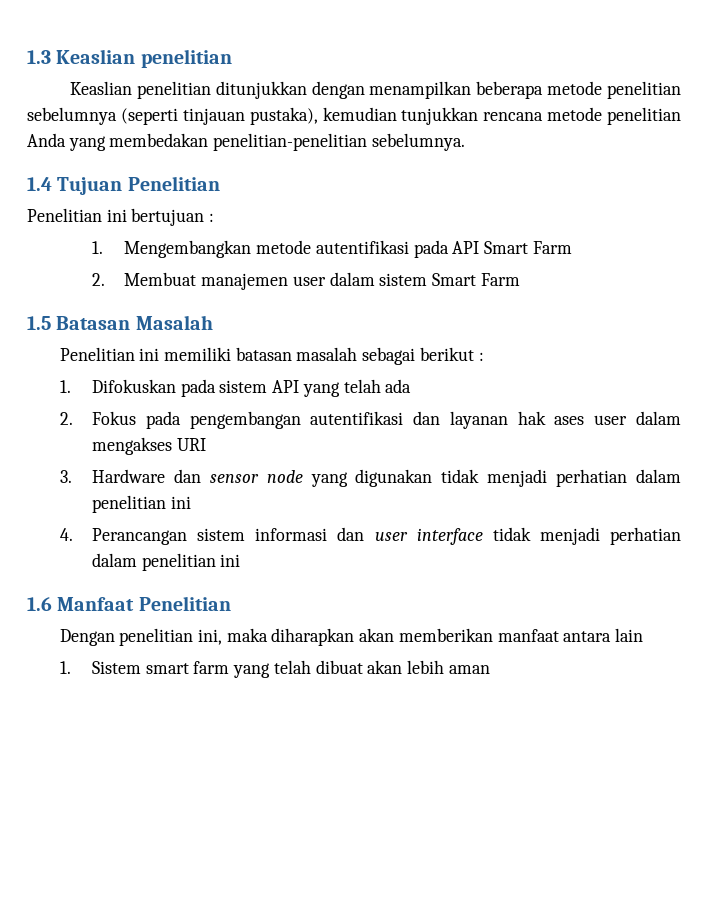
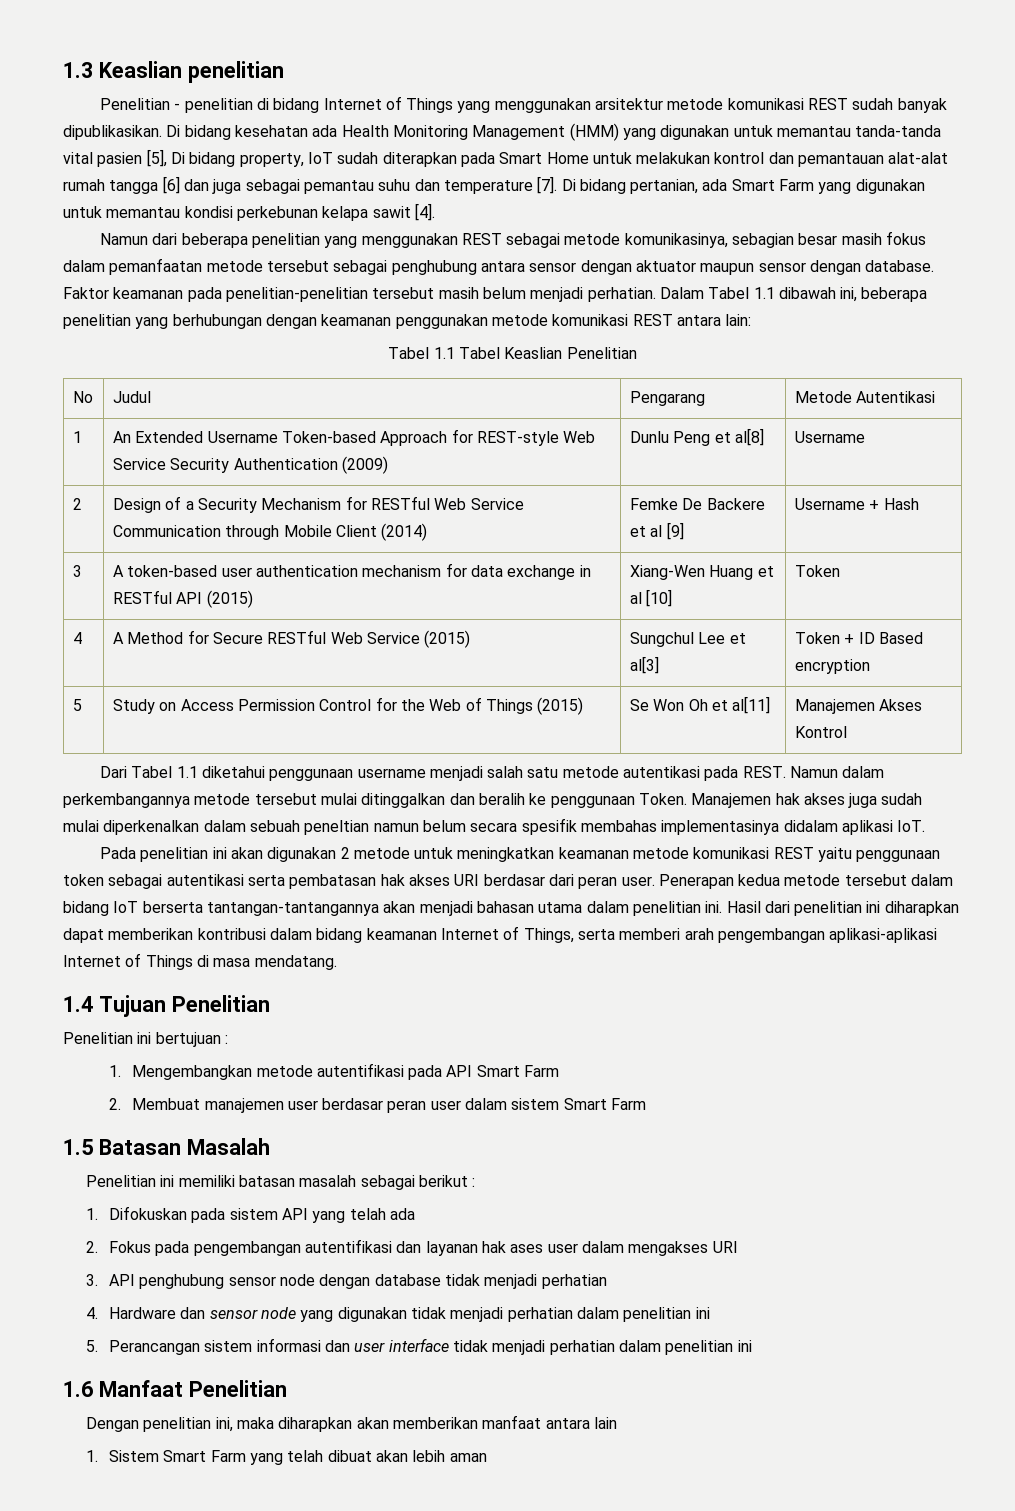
- Keaslian penelitian ditunjukkan dengan menampilkan beberapa metode penelitian sebelumnya (seperti tinjauan pustaka), kemudian tunjukkan rencana metode penelitian Anda yang membedakan penelitian-penelitian sebelumnya.
+ Penelitian - penelitian di bidang Internet of Things yang menggunakan arsitektur metode komunikasi REST sudah banyak dipublikasikan. Di bidang kesehatan ada Health Monitoring Management (HMM) yang digunakan untuk memantau tanda-tanda vital pasien [5], Di bidang property, IoT sudah diterapkan pada Smart Home untuk melakukan kontrol dan pemantauan alat-alat rumah tangga [6] dan juga sebagai pemantau suhu dan temperature [7]. Di bidang pertanian, ada Smart Farm yang digunakan untuk memantau kondisi perkebunan kelapa sawit [4].
+ Namun dari beberapa penelitian yang menggunakan REST sebagai metode komunikasinya, sebagian besar masih fokus dalam pemanfaatan metode tersebut sebagai penghubung antara sensor dengan aktuator maupun sensor dengan database. Faktor keamanan pada penelitian-penelitian tersebut masih belum menjadi perhatian. Dalam Tabel 1.1 dibawah ini, beberapa penelitian yang berhubungan dengan keamanan penggunakan metode komunikasi REST antara lain:
+ Tabel 1.1 Tabel Keaslian Penelitian
+ No | Judul | Pengarang | Metode Autentikasi
+ 1 | An Extended Username Token-based Approach for REST-style Web Service Security Authentication (2009) | Dunlu Peng et al[8] | Username
+ 2 | Design of a Security Mechanism for RESTful Web Service Communication through Mobile Client (2014) | Femke De Backere et al [9] | Username + Hash
+ 3 | A token-based user authentication mechanism for data exchange in RESTful API (2015) | Xiang-Wen Huang et al [10] | Token
+ 4 | A Method for Secure RESTful Web Service (2015) | Sungchul Lee et al[3] | Token + ID Based encryption
+ 5 | Study on Access Permission Control for the Web of Things (2015) | Se Won Oh et al[11] | Manajemen Akses Kontrol
+ Dari Tabel 1.1 diketahui penggunaan username menjadi salah satu metode autentikasi pada REST. Namun dalam perkembangannya metode tersebut mulai ditinggalkan dan beralih ke penggunaan Token. Manajemen hak akses juga sudah mulai diperkenalkan dalam sebuah peneltian namun belum secara spesifik membahas implementasinya didalam aplikasi IoT.
+ Pada penelitian ini akan digunakan 2 metode untuk meningkatkan keamanan metode komunikasi REST yaitu penggunaan token sebagai autentikasi serta pembatasan hak akses URI berdasar dari peran user. Penerapan kedua metode tersebut dalam bidang IoT berserta tantangan-tantangannya akan menjadi bahasan utama dalam penelitian ini. Hasil dari penelitian ini diharapkan dapat memberikan kontribusi dalam bidang keamanan Internet of Things, serta memberi arah pengembangan aplikasi-aplikasi Internet of Things di masa mendatang.
- 2. Membuat manajemen user dalam sistem Smart Farm
+ 2. Membuat manajemen user berdasar peran user dalam sistem Smart Farm
- 3. Hardware dan sensor node yang digunakan tidak menjadi perhatian dalam penelitian ini
+ 3. API penghubung sensor node dengan database tidak menjadi perhatian
+ 4. Hardware dan sensor node yang digunakan tidak menjadi perhatian dalam penelitian ini
- 4. Perancangan sistem informasi dan user interface tidak menjadi perhatian dalam penelitian ini
+ 5. Perancangan sistem informasi dan user interface tidak menjadi perhatian dalam penelitian ini
- 1. Sistem smart farm yang telah dibuat akan lebih aman
+ 1. Sistem Smart Farm yang telah dibuat akan lebih aman

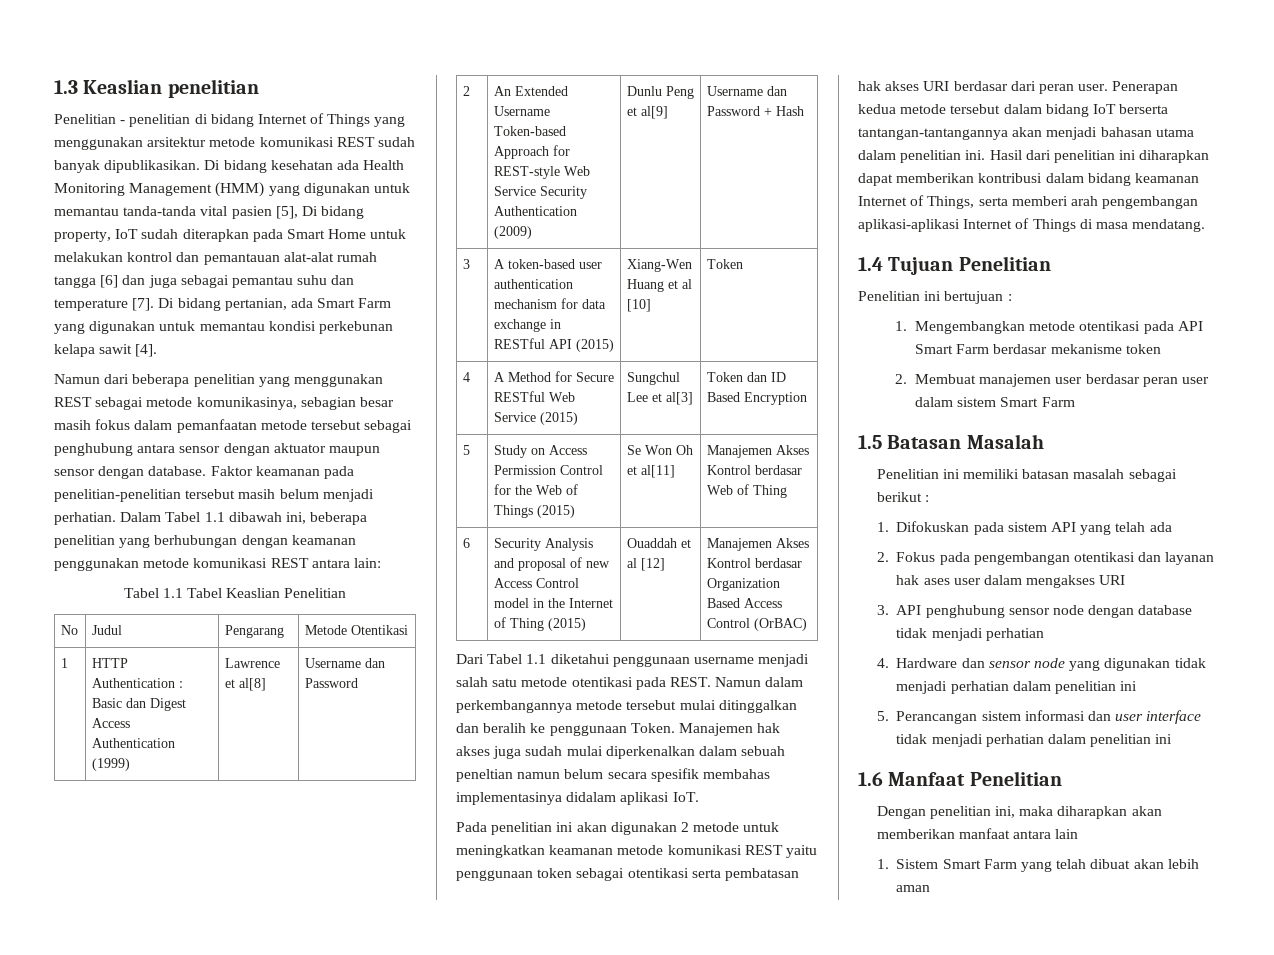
- No | Judul | Pengarang | Metode Autentikasi
- 1 | An Extended Username Token-based Approach for REST-style Web Service Security Authentication (2009) | Dunlu Peng et al[8] | Username
- 2 | Design of a Security Mechanism for RESTful Web Service Communication through Mobile Client (2014) | Femke De Backere et al [9] | Username + Hash
+ No | Judul | Pengarang | Metode Otentikasi
+ 1 | HTTP Authentication : Basic dan Digest Access Authentication (1999) | Lawrence et al[8] | Username dan Password
+ 2 | An Extended Username Token-based Approach for REST-style Web Service Security Authentication (2009) | Dunlu Peng et al[9] | Username dan Password + Hash
- 4 | A Method for Secure RESTful Web Service (2015) | Sungchul Lee et al[3] | Token + ID Based encryption
+ 4 | A Method for Secure RESTful Web Service (2015) | Sungchul Lee et al[3] | Token dan ID Based Encryption
- 5 | Study on Access Permission Control for the Web of Things (2015) | Se Won Oh et al[11] | Manajemen Akses Kontrol
+ 5 | Study on Access Permission Control for the Web of Things (2015) | Se Won Oh et al[11] | Manajemen Akses Kontrol berdasar Web of Thing
+ 6 | Security Analysis and proposal of new Access Control model in the Internet of Thing (2015) | Ouaddah et al [12] | Manajemen Akses Kontrol berdasar Organization Based Access Control (OrBAC)
- Dari Tabel 1.1 diketahui penggunaan username menjadi salah satu metode autentikasi pada REST.
+ Dari Tabel 1.1 diketahui penggunaan username menjadi salah satu metode otentikasi pada REST.
- Pada penelitian ini akan digunakan 2 metode untuk meningkatkan keamanan metode komunikasi REST yaitu penggunaan token sebagai autentikasi serta pembatasan hak akses URI berdasar dari peran user.
+ Pada penelitian ini akan digunakan 2 metode untuk meningkatkan keamanan metode komunikasi REST yaitu penggunaan token sebagai otentikasi serta pembatasan hak akses URI berdasar dari peran user.
- 1. Mengembangkan metode autentifikasi pada API Smart Farm
+ 1. Mengembangkan metode otentikasi pada API Smart Farm berdasar mekanisme token
- 2. Fokus pada pengembangan autentifikasi dan layanan hak ases user dalam mengakses URI
+ 2. Fokus pada pengembangan otentikasi dan layanan hak ases user dalam mengakses URI

